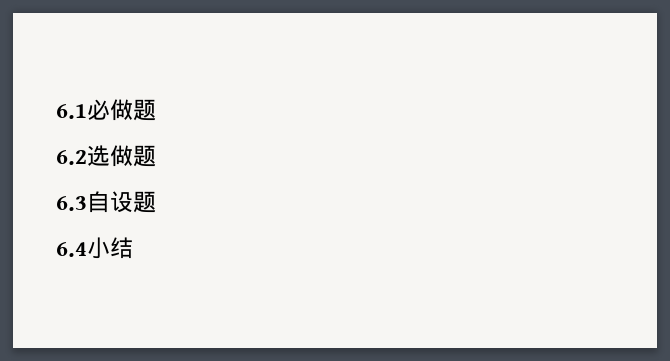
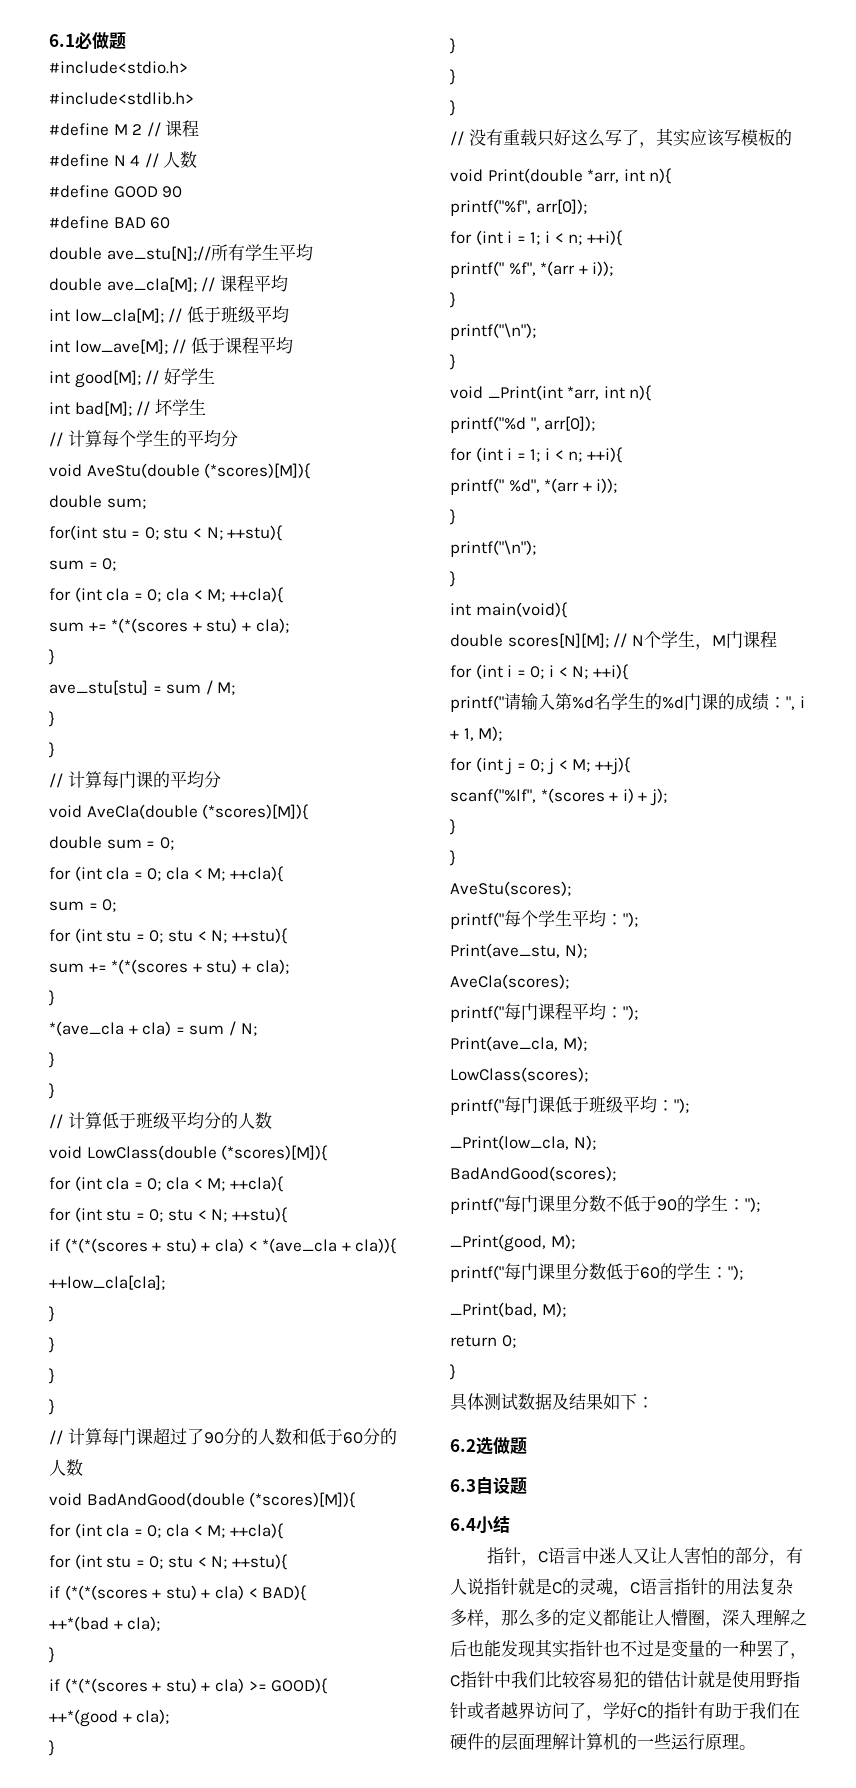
+ #include<stdio.h>
+ #include<stdlib.h>
+ #define M 2 // 课程
+ #define N 4 // 人数
+ #define GOOD 90
+ #define BAD 60
+ double ave_stu[N];//所有学生平均
+ double ave_cla[M]; // 课程平均
+ int low_cla[M]; // 低于班级平均
+ int low_ave[M]; // 低于课程平均
+ int good[M]; // 好学生
+ int bad[M]; // 坏学生
+ // 计算每个学生的平均分
+ void AveStu(double (*scores)[M]){
+ double sum;
+ for(int stu = 0; stu < N; ++stu){
+ sum = 0;
+ for (int cla = 0; cla < M; ++cla){
+ sum += *(*(scores + stu) + cla);
+ }
+ ave_stu[stu] = sum / M;
+ }
+ }
+ // 计算每门课的平均分
+ void AveCla(double (*scores)[M]){
+ double sum = 0;
+ for (int cla = 0; cla < M; ++cla){
+ sum = 0;
+ for (int stu = 0; stu < N; ++stu){
+ sum += *(*(scores + stu) + cla);
+ }
+ *(ave_cla + cla) = sum / N;
+ }
+ }
+ // 计算低于班级平均分的人数
+ void LowClass(double (*scores)[M]){
+ for (int cla = 0; cla < M; ++cla){
+ for (int stu = 0; stu < N; ++stu){
+ if (*(*(scores + stu) + cla) < *(ave_cla + cla)){
+ ++low_cla[cla];
+ }
+ }
+ }
+ }
+ // 计算每门课超过了90分的人数和低于60分的人数
+ void BadAndGood(double (*scores)[M]){
+ for (int cla = 0; cla < M; ++cla){
+ for (int stu = 0; stu < N; ++stu){
+ if (*(*(scores + stu) + cla) < BAD){
+ ++*(bad + cla);
+ }
+ if (*(*(scores + stu) + cla) >= GOOD){
+ ++*(good + cla);
+ }
+ }
+ }
+ }
+ // 没有重载只好这么写了，其实应该写模板的
+ void Print(double *arr, int n){
+ printf("%f", arr[0]);
+ for (int i = 1; i < n; ++i){
+ printf(" %f", *(arr + i));
+ }
+ printf("\n");
+ }
+ void _Print(int *arr, int n){
+ printf("%d ", arr[0]);
+ for (int i = 1; i < n; ++i){
+ printf(" %d", *(arr + i));
+ }
+ printf("\n");
+ }
+ int main(void){
+ double scores[N][M]; // N个学生，M门课程
+ for (int i = 0; i < N; ++i){
+ printf("请输入第%d名学生的%d门课的成绩：", i + 1, M);
+ for (int j = 0; j < M; ++j){
+ scanf("%lf", *(scores + i) + j);
+ }
+ }
+ AveStu(scores);
+ printf("每个学生平均：");
+ Print(ave_stu, N);
+ AveCla(scores);
+ printf("每门课程平均：");
+ Print(ave_cla, M);
+ LowClass(scores);
+ printf("每门课低于班级平均：");
+ _Print(low_cla, N);
+ BadAndGood(scores);
+ printf("每门课里分数不低于90的学生：");
+ _Print(good, M);
+ printf("每门课里分数低于60的学生：");
+ _Print(bad, M);
+ return 0;
+ }
+ 具体测试数据及结果如下：
+ 指针，C语言中迷人又让人害怕的部分，有人说指针就是C的灵魂，C语言指针的用法复杂多样，那么多的定义都能让人懵圈，深入理解之后也能发现其实指针也不过是变量的一种罢了，C指针中我们比较容易犯的错估计就是使用野指针或者越界访问了，学好C的指针有助于我们在硬件的层面理解计算机的一些运行原理。

